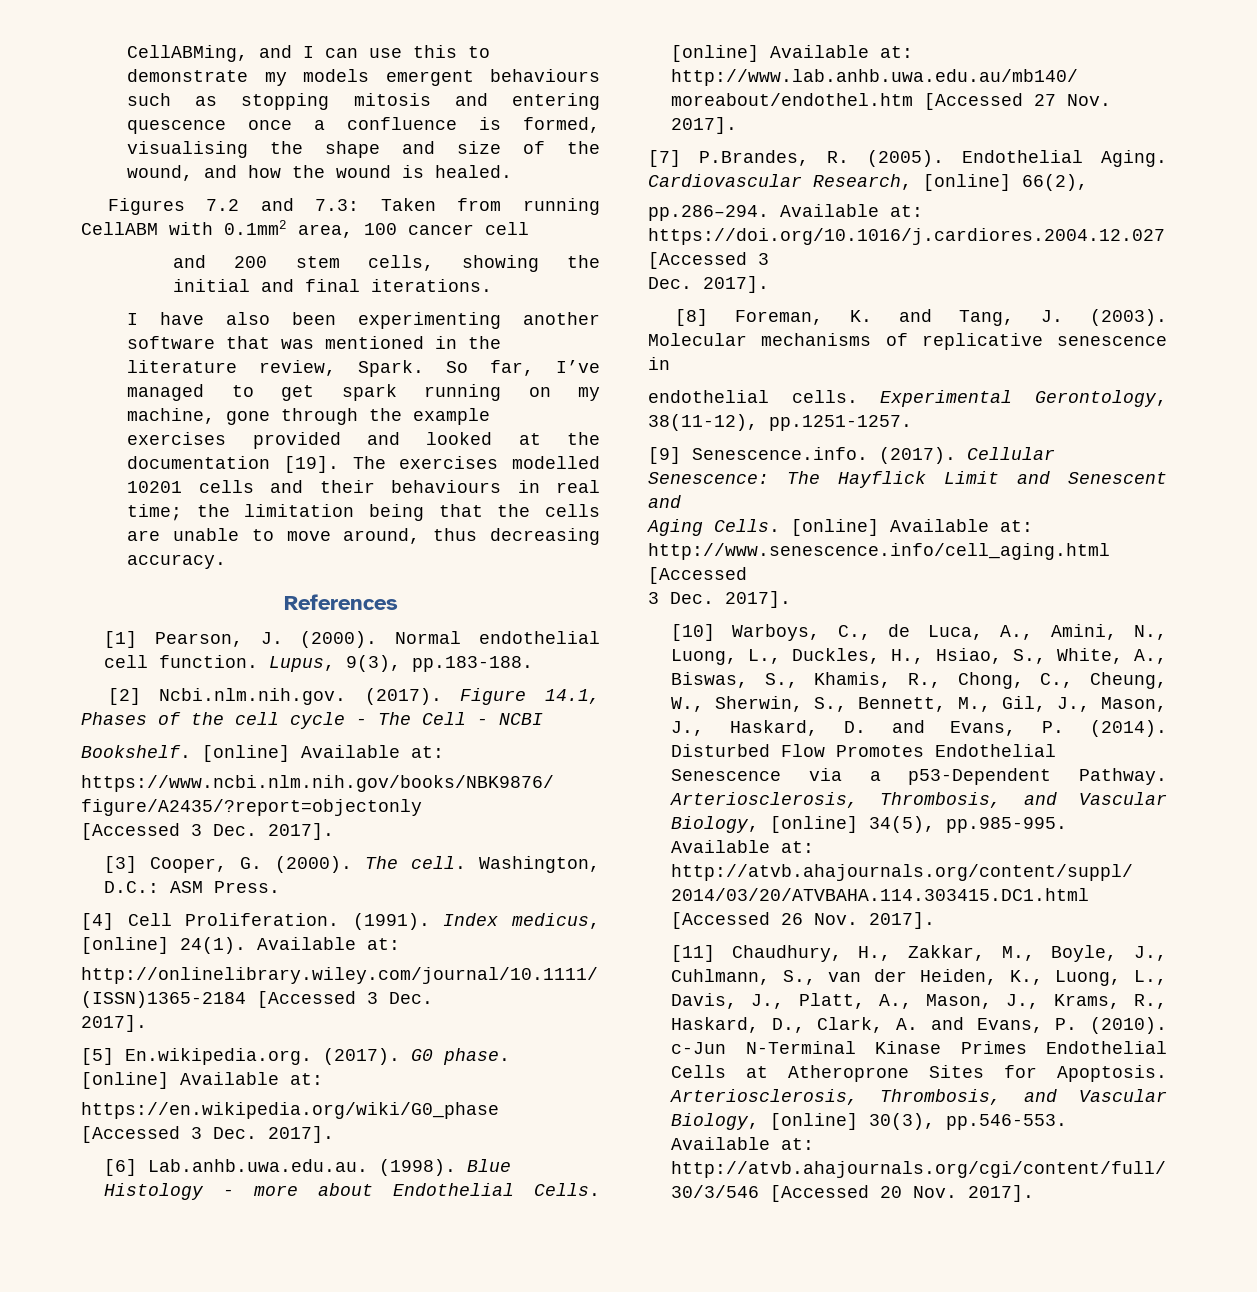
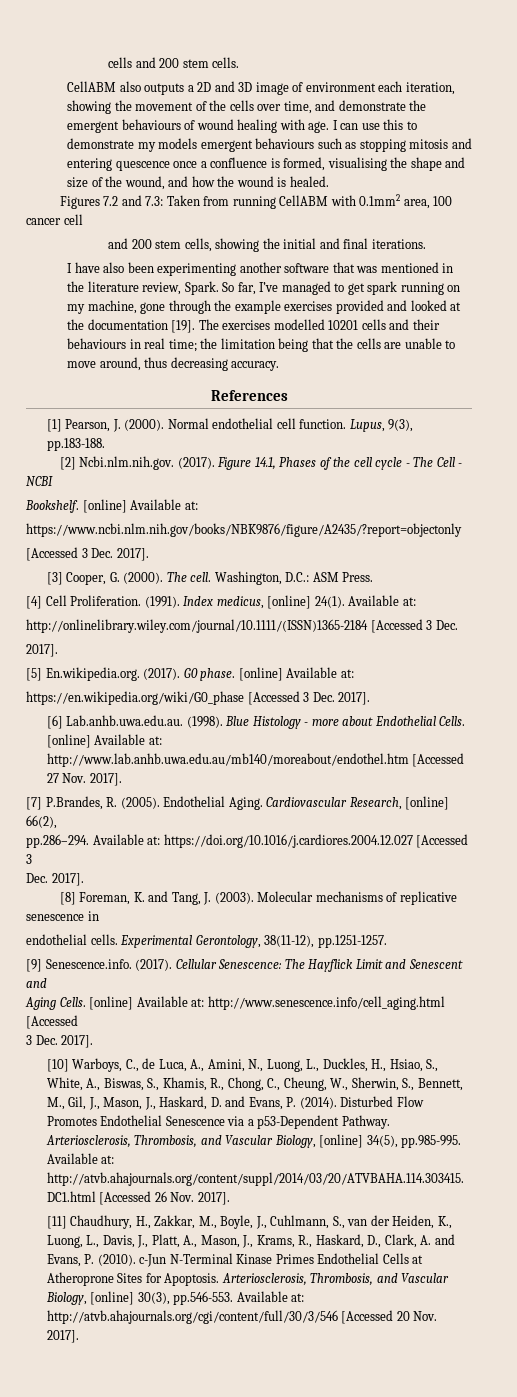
- CellABMing, and I can use this to demonstrate my models emergent behaviours such as stopping mitosis and entering quescence once a confluence is formed, visualising the shape and size of the wound, and how the wound is healed.
+ cells and 200 stem cells.
+ CellABM also outputs a 2D and 3D image of environment each iteration, showing the movement of the cells over time, and demonstrate the emergent behaviours of wound healing with age. I can use this to demonstrate my models emergent behaviours such as stopping mitosis and entering quescence once a confluence is formed, visualising the shape and size of the wound, and how the wound is healed.

